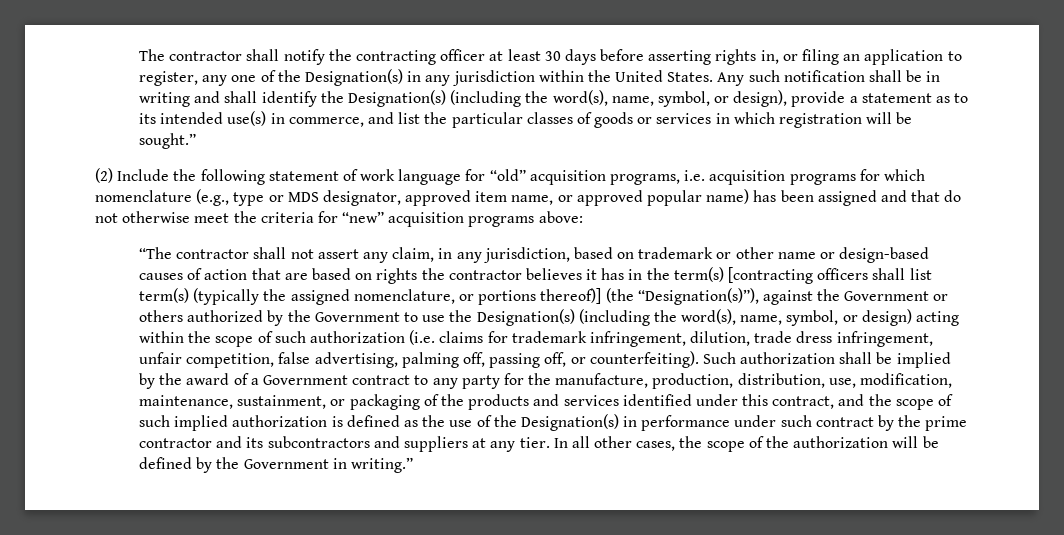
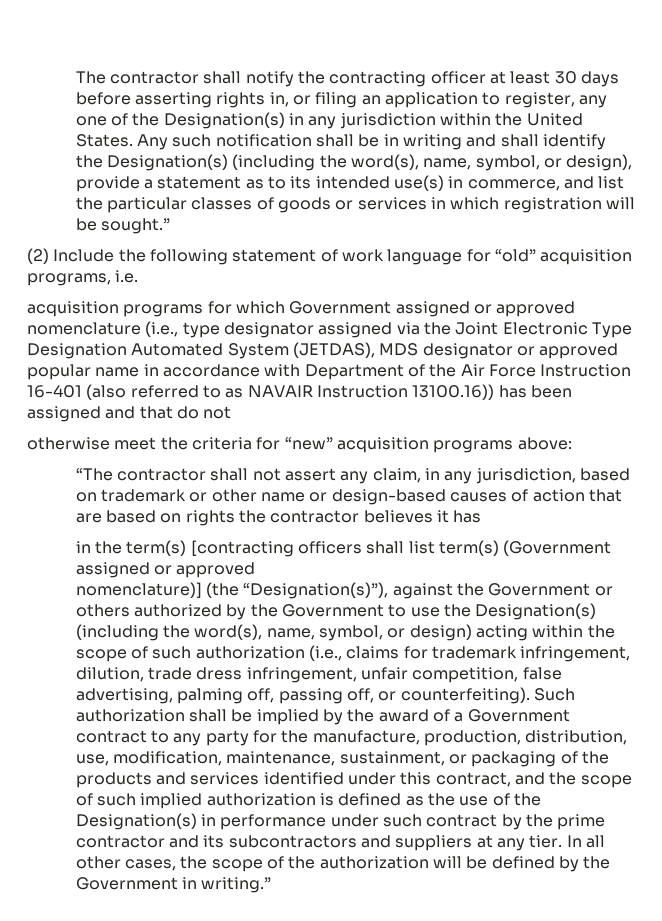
- (2) Include the following statement of work language for “old” acquisition programs, i.e. acquisition programs for which nomenclature (e.g., type or MDS designator, approved item name, or approved popular name) has been assigned and that do not otherwise meet the criteria for “new” acquisition programs above:
+ (2) Include the following statement of work language for “old” acquisition programs, i.e.
+ acquisition programs for which Government assigned or approved nomenclature (i.e., type designator assigned via the Joint Electronic Type Designation Automated System (JETDAS), MDS designator or approved popular name in accordance with Department of the Air Force Instruction 16-401 (also referred to as NAVAIR Instruction 13100.16)) has been assigned and that do not
+ otherwise meet the criteria for “new” acquisition programs above:
- “The contractor shall not assert any claim, in any jurisdiction, based on trademark or other name or design-based causes of action that are based on rights the contractor believes it has in the term(s) [contracting officers shall list term(s) (typically the assigned nomenclature, or portions thereof)] (the “Designation(s)”), against the Government or others authorized by the Government to use the Designation(s) (including the word(s), name, symbol, or design) acting within the scope of such authorization (i.e. claims for trademark infringement, dilution, trade dress infringement, unfair competition, false advertising, palming off, passing off, or counterfeiting).
+ “The contractor shall not assert any claim, in any jurisdiction, based on trademark or other name or design-based causes of action that are based on rights the contractor believes it has
+ in the term(s) [contracting officers shall list term(s) (Government assigned or approved
+ nomenclature)] (the “Designation(s)”), against the Government or others authorized by the Government to use the Designation(s) (including the word(s), name, symbol, or design) acting within the scope of such authorization (i.e., claims for trademark infringement, dilution, trade dress infringement, unfair competition, false advertising, palming off, passing off, or counterfeiting).

